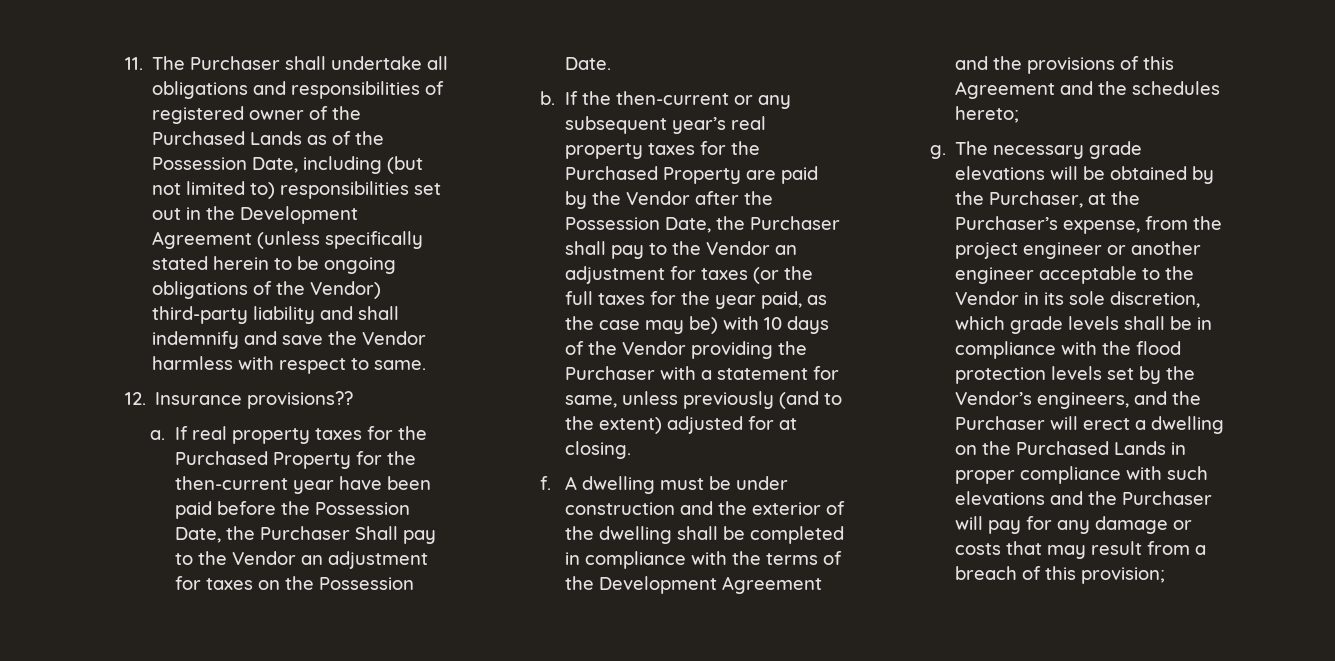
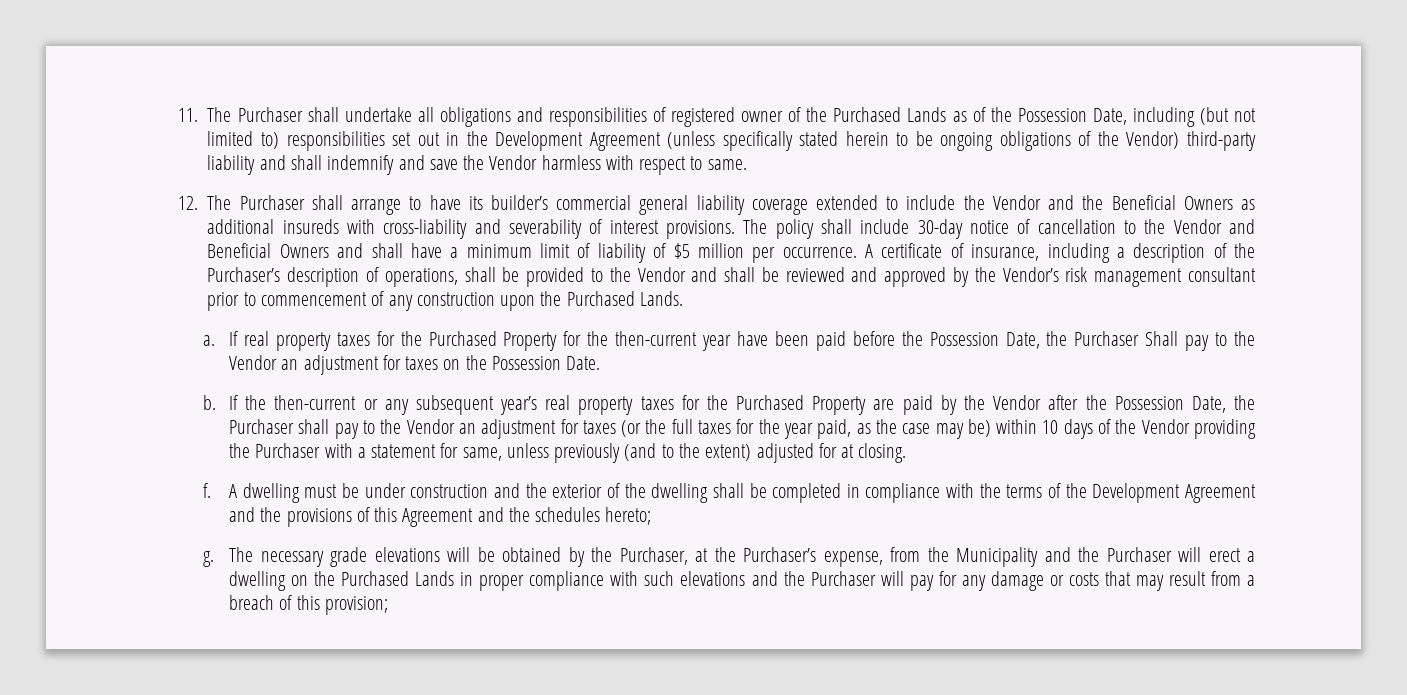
- 12. Insurance provisions??
+ 12. The Purchaser shall arrange to have its builder’s commercial general liability coverage extended to include the Vendor and the Beneficial Owners as additional insureds with cross-liability and severability of interest provisions. The policy shall include 30-day notice of cancellation to the Vendor and Beneficial Owners and shall have a minimum limit of liability of $5 million per occurrence. A certificate of insurance, including a description of the Purchaser’s description of operations, shall be provided to the Vendor and shall be reviewed and approved by the Vendor’s risk management consultant prior to commencement of any construction upon the Purchased Lands.
- If the then-current or any subsequent year’s real property taxes for the Purchased Property are paid by the Vendor after the Possession Date, the Purchaser shall pay to the Vendor an adjustment for taxes (or the full taxes for the year paid, as the case may be) with 10 days of the Vendor providing the Purchaser with a statement for same, unless previously (and to the extent) adjusted for at closing.
+ If the then-current or any subsequent year’s real property taxes for the Purchased Property are paid by the Vendor after the Possession Date, the Purchaser shall pay to the Vendor an adjustment for taxes (or the full taxes for the year paid, as the case may be) within 10 days of the Vendor providing the Purchaser with a statement for same, unless previously (and to the extent) adjusted for at closing.
- The necessary grade elevations will be obtained by the Purchaser, at the Purchaser’s expense, from the project engineer or another engineer acceptable to the Vendor in its sole discretion, which grade levels shall be in compliance with the flood protection levels set by the Vendor’s engineers, and the Purchaser will erect a dwelling on the Purchased Lands in proper compliance with such elevations and the Purchaser will pay for any damage or costs that may result from a breach of this provision;
+ The necessary grade elevations will be obtained by the Purchaser, at the Purchaser’s expense, from the Municipality and the Purchaser will erect a dwelling on the Purchased Lands in proper compliance with such elevations and the Purchaser will pay for any damage or costs that may result from a breach of this provision;

